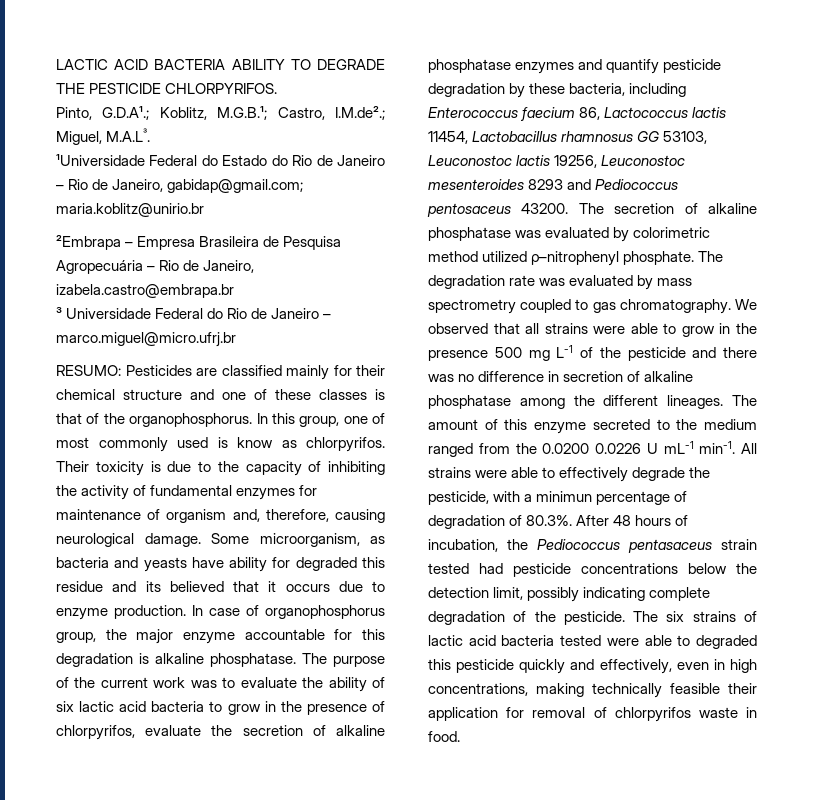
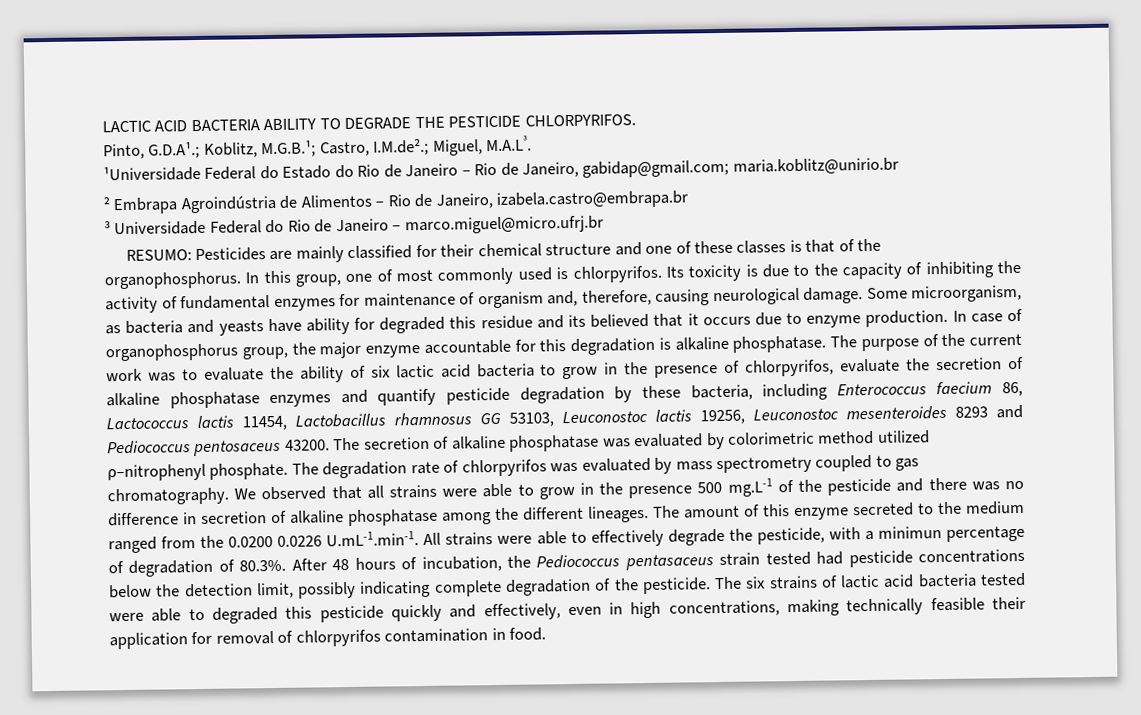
- ²Embrapa – Empresa Brasileira de Pesquisa Agropecuária – Rio de Janeiro, izabela.castro@embrapa.br
+ ² Embrapa Agroindústria de Alimentos – Rio de Janeiro, izabela.castro@embrapa.br
- RESUMO: Pesticides are classified mainly for their chemical structure and one of these classes is that of the organophosphorus.
+ RESUMO: Pesticides are mainly classified for their chemical structure and one of these classes is that of the organophosphorus.
- In this group, one of most commonly used is know as chlorpyrifos. Their toxicity is due to the capacity of inhibiting the activity of fundamental enzymes for maintenance of organism and, therefore, causing neurological damage.
+ In this group, one of most commonly used is chlorpyrifos. Its toxicity is due to the capacity of inhibiting the activity of fundamental enzymes for maintenance of organism and, therefore, causing neurological damage.
- The degradation rate was evaluated by mass spectrometry coupled to gas chromatography.
+ The degradation rate of chlorpyrifos was evaluated by mass spectrometry coupled to gas chromatography.
- We observed that all strains were able to grow in the presence 500 mg L-1 of the pesticide and there was no difference in secretion of alkaline phosphatase among the different lineages.
+ We observed that all strains were able to grow in the presence 500 mg.L-1 of the pesticide and there was no difference in secretion of alkaline phosphatase among the different lineages.
- The amount of this enzyme secreted to the medium ranged from the 0.0200 0.0226 U mL-1 min-1. All strains were able to effectively degrade the pesticide, with a minimun percentage of degradation of 80.3%. After 48 hours of incubation, the Pediococcus pentasaceus strain tested had pesticide concentrations below the detection limit, possibly indicating complete degradation of the pesticide.
+ The amount of this enzyme secreted to the medium ranged from the 0.0200 0.0226 U.mL-1.min-1. All strains were able to effectively degrade the pesticide, with a minimun percentage of degradation of 80.3%. After 48 hours of incubation, the Pediococcus pentasaceus strain tested had pesticide concentrations below the detection limit, possibly indicating complete degradation of the pesticide.
- The six strains of lactic acid bacteria tested were able to degraded this pesticide quickly and effectively, even in high concentrations, making technically feasible their application for removal of chlorpyrifos waste in food.
+ The six strains of lactic acid bacteria tested were able to degraded this pesticide quickly and effectively, even in high concentrations, making technically feasible their application for removal of chlorpyrifos contamination in food.

